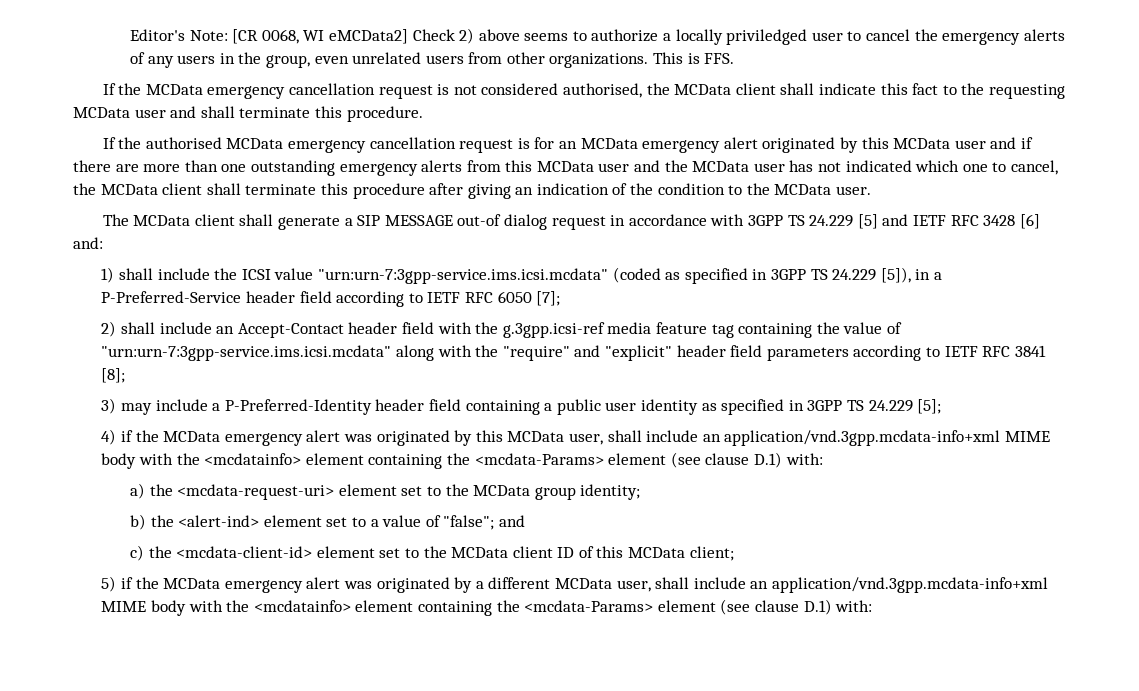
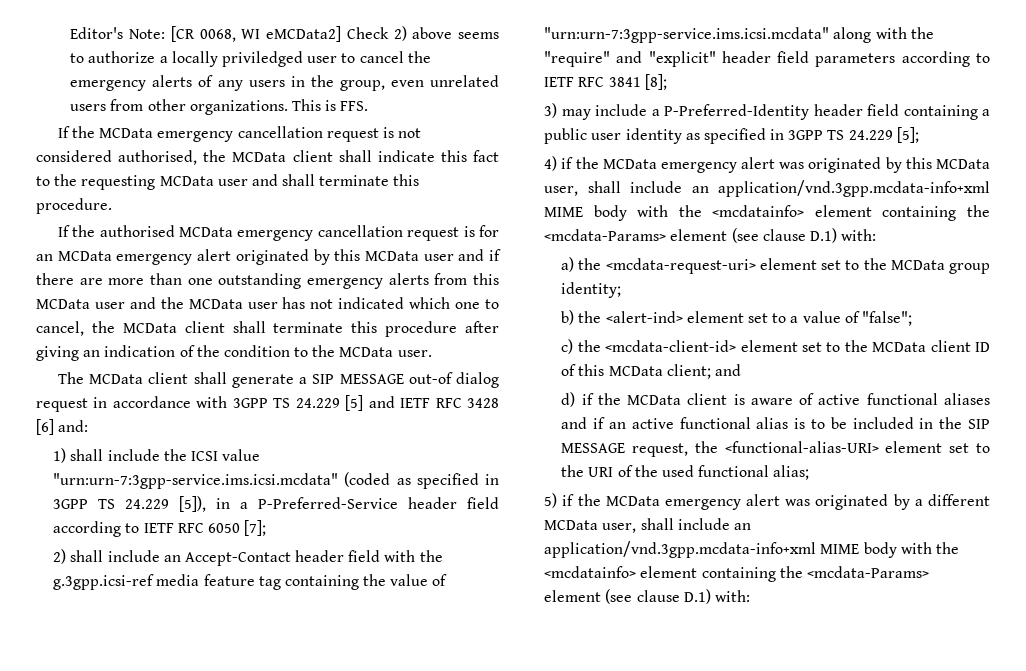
- b) the <alert-ind> element set to a value of "false"; and
+ b) the <alert-ind> element set to a value of "false";
- c) the <mcdata-client-id> element set to the MCData client ID of this MCData client;
+ c) the <mcdata-client-id> element set to the MCData client ID of this MCData client; and
+ d) if the MCData client is aware of active functional aliases and if an active functional alias is to be included in the SIP MESSAGE request, the <functional-alias-URI> element set to the URI of the used functional alias;

